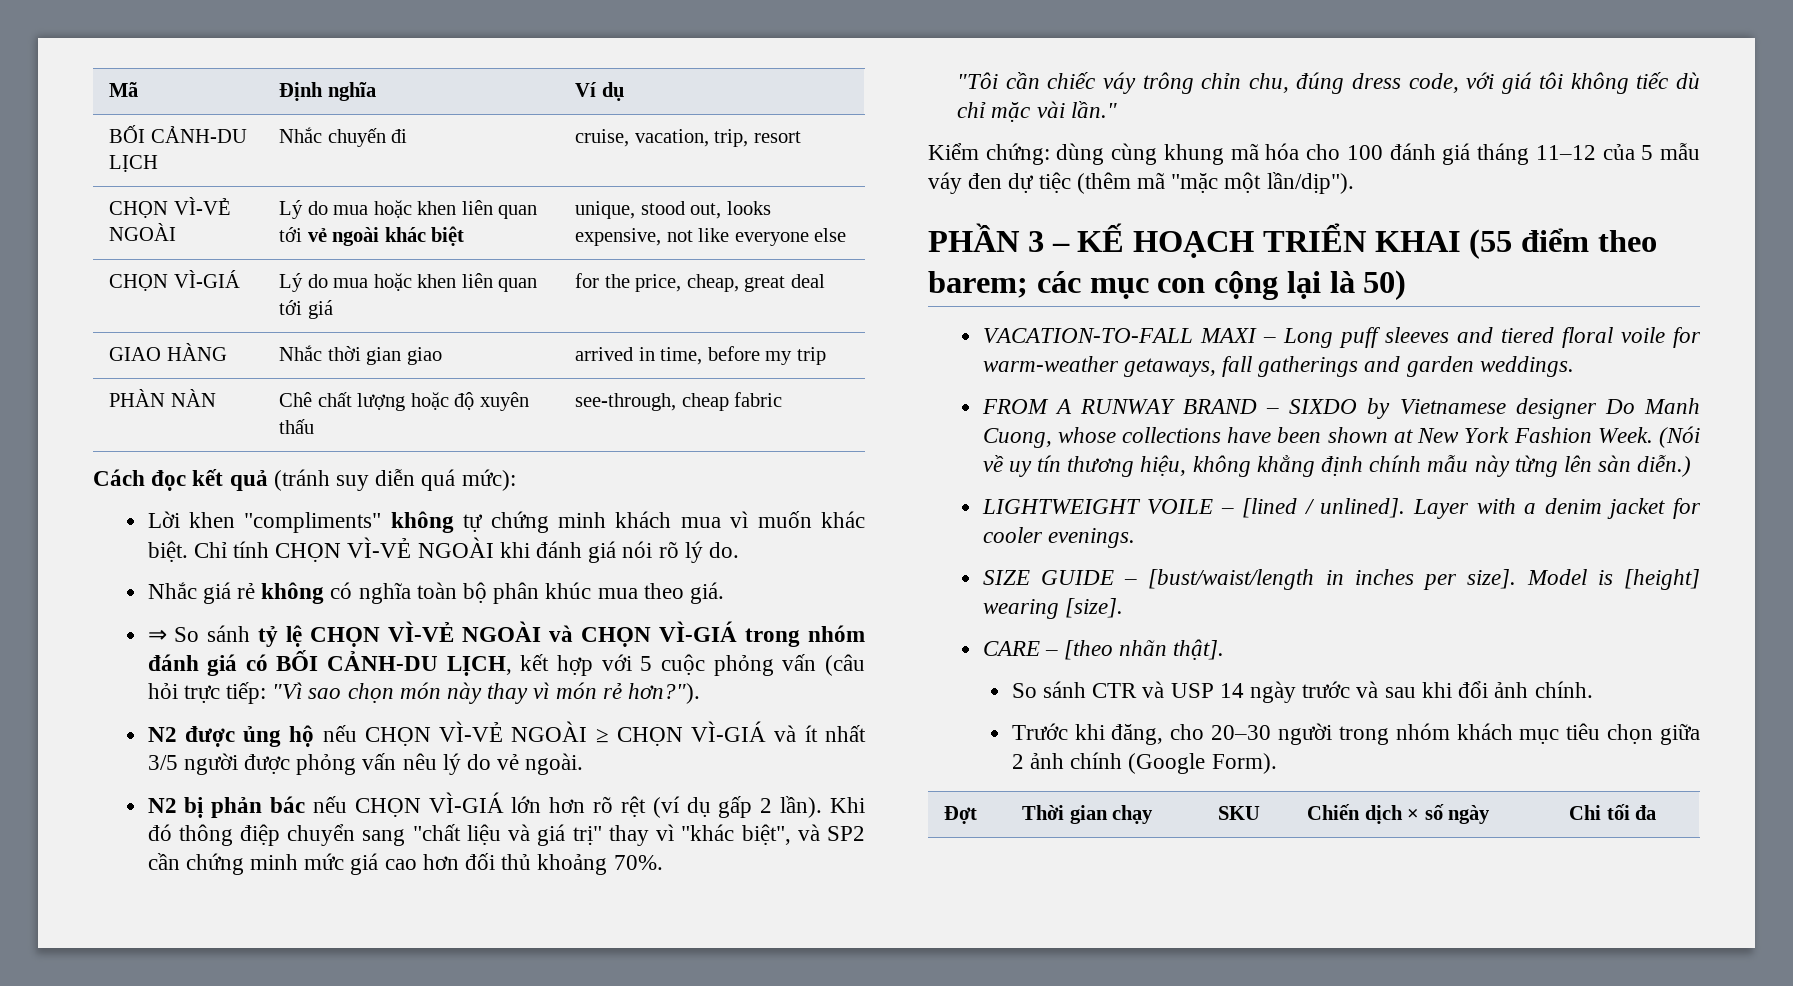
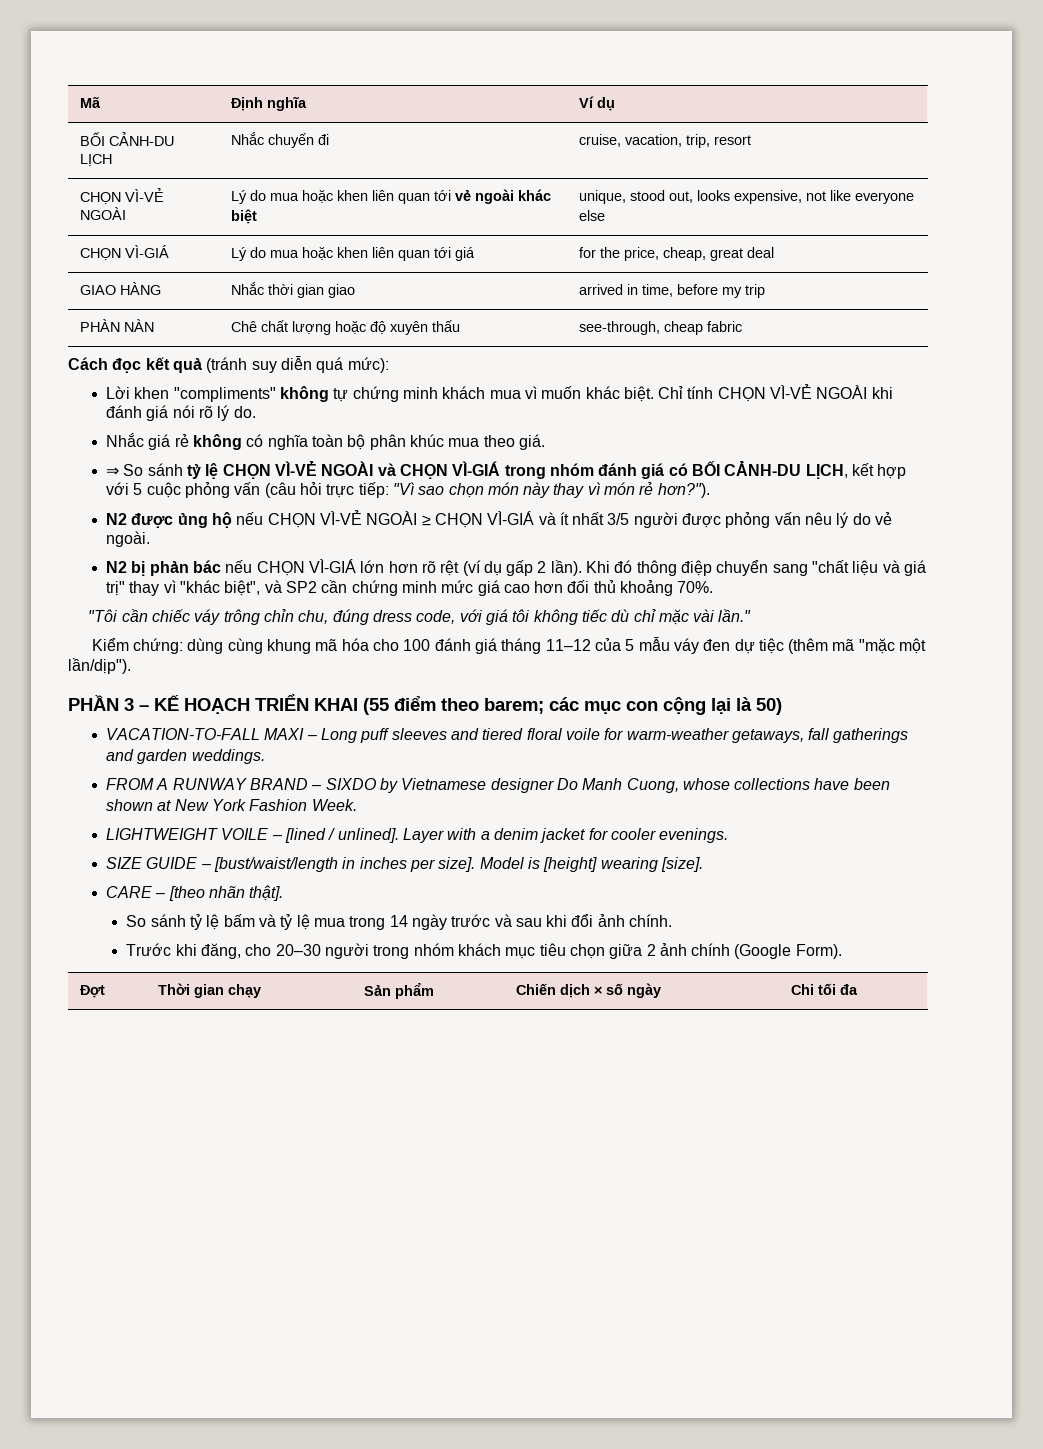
- (Nói về uy tín thương hiệu, không khẳng định chính mẫu này từng lên sàn diễn.)
- So sánh CTR và USP 14 ngày trước và sau khi đổi ảnh chính.
+ So sánh tỷ lệ bấm và tỷ lệ mua trong 14 ngày trước và sau khi đổi ảnh chính.
- Đợt | Thời gian chạy | SKU | Chiến dịch × số ngày | Chi tối đa
+ Đợt | Thời gian chạy | Sản phẩm | Chiến dịch × số ngày | Chi tối đa

